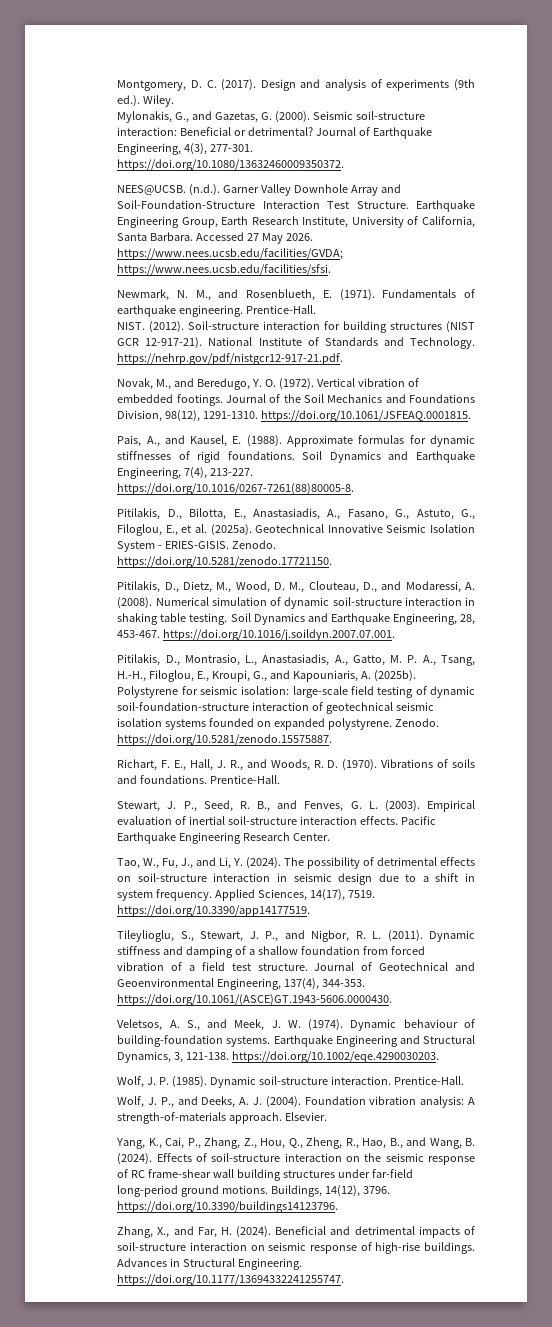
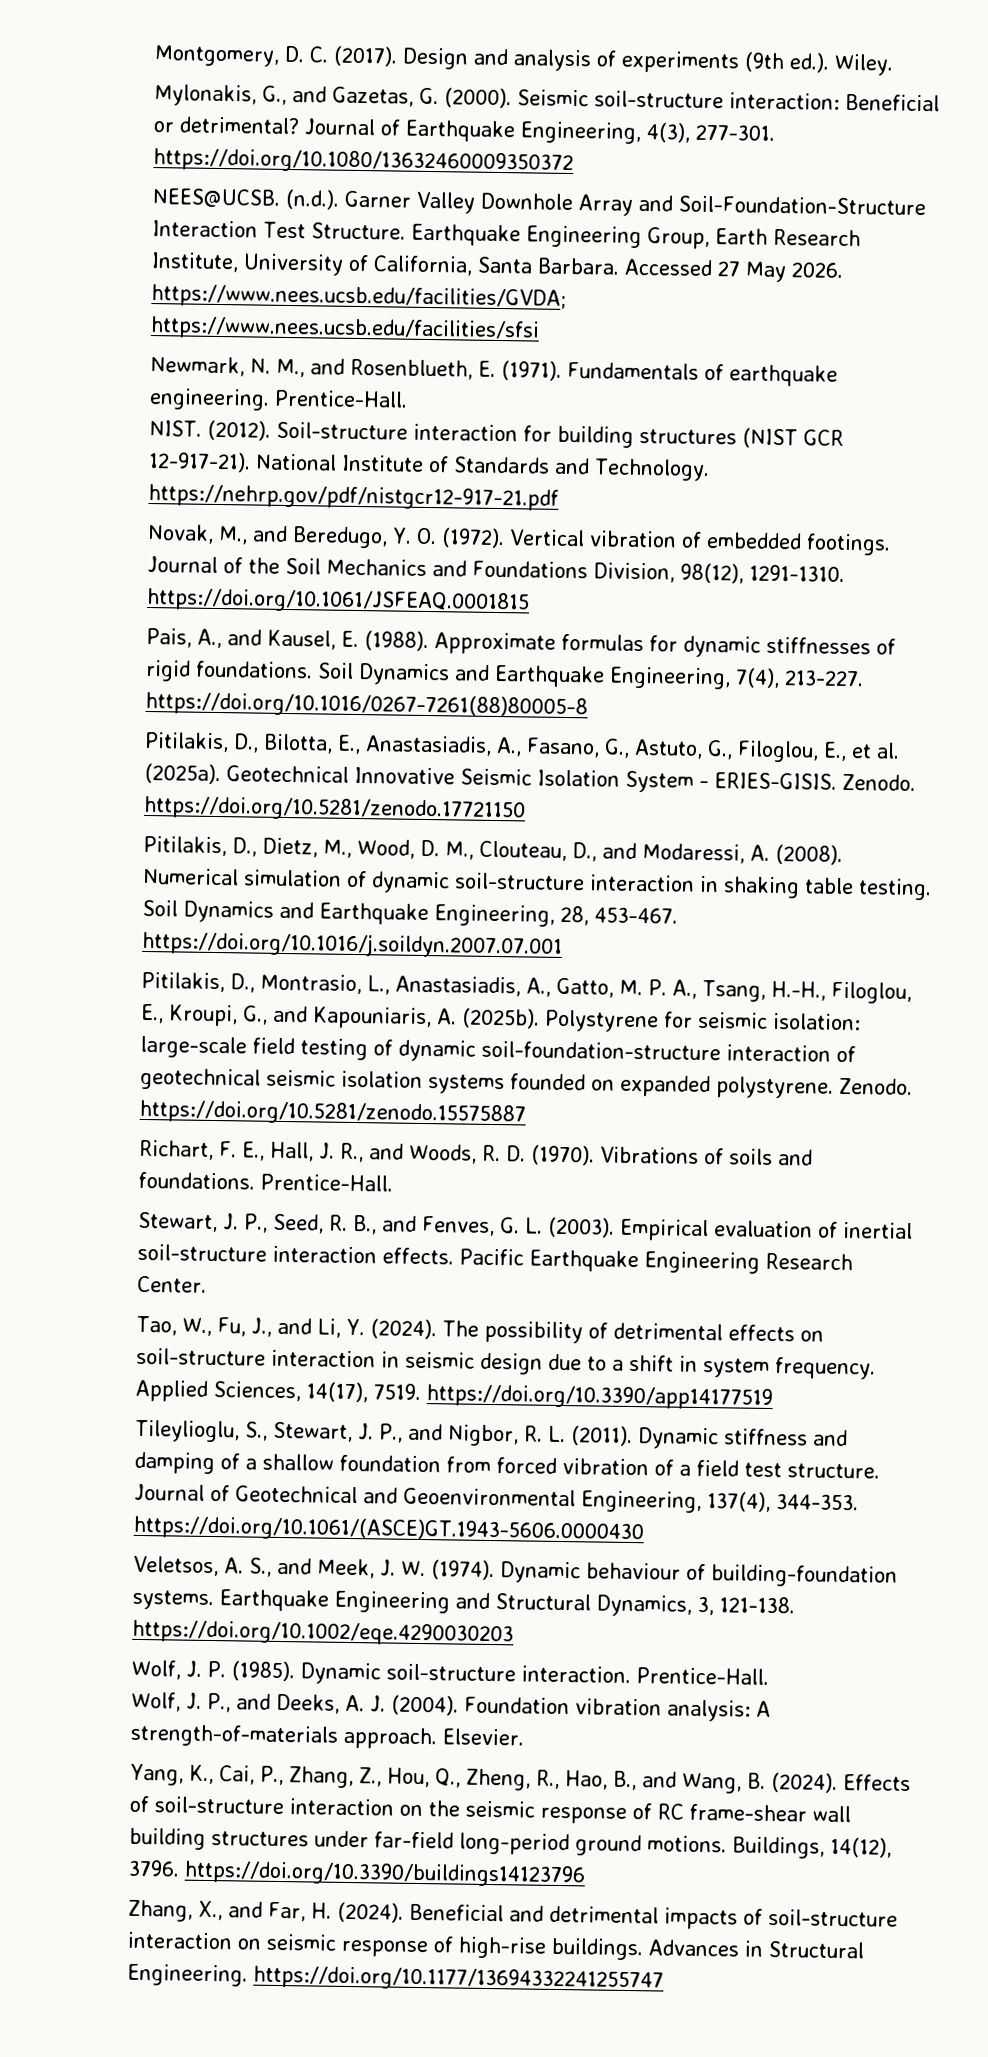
- Journal of Earthquake Engineering, 4(3), 277-301. https://doi.org/10.1080/13632460009350372.
+ Journal of Earthquake Engineering, 4(3), 277-301. https://doi.org/10.1080/13632460009350372
- Accessed 27 May 2026. https://www.nees.ucsb.edu/facilities/GVDA; https://www.nees.ucsb.edu/facilities/sfsi.
+ Accessed 27 May 2026. https://www.nees.ucsb.edu/facilities/GVDA; https://www.nees.ucsb.edu/facilities/sfsi
- National Institute of Standards and Technology. https://nehrp.gov/pdf/nistgcr12-917-21.pdf.
+ National Institute of Standards and Technology. https://nehrp.gov/pdf/nistgcr12-917-21.pdf
- Journal of the Soil Mechanics and Foundations Division, 98(12), 1291-1310. https://doi.org/10.1061/JSFEAQ.0001815.
+ Journal of the Soil Mechanics and Foundations Division, 98(12), 1291-1310. https://doi.org/10.1061/JSFEAQ.0001815
- Soil Dynamics and Earthquake Engineering, 7(4), 213-227. https://doi.org/10.1016/0267-7261(88)80005-8.
+ Soil Dynamics and Earthquake Engineering, 7(4), 213-227. https://doi.org/10.1016/0267-7261(88)80005-8
- Zenodo. https://doi.org/10.5281/zenodo.17721150.
+ Zenodo. https://doi.org/10.5281/zenodo.17721150
- Soil Dynamics and Earthquake Engineering, 28, 453-467. https://doi.org/10.1016/j.soildyn.2007.07.001.
+ Soil Dynamics and Earthquake Engineering, 28, 453-467. https://doi.org/10.1016/j.soildyn.2007.07.001
- Zenodo. https://doi.org/10.5281/zenodo.15575887.
+ Zenodo. https://doi.org/10.5281/zenodo.15575887
- Applied Sciences, 14(17), 7519. https://doi.org/10.3390/app14177519.
+ Applied Sciences, 14(17), 7519. https://doi.org/10.3390/app14177519
- Journal of Geotechnical and Geoenvironmental Engineering, 137(4), 344-353. https://doi.org/10.1061/(ASCE)GT.1943-5606.0000430.
+ Journal of Geotechnical and Geoenvironmental Engineering, 137(4), 344-353. https://doi.org/10.1061/(ASCE)GT.1943-5606.0000430
- Earthquake Engineering and Structural Dynamics, 3, 121-138. https://doi.org/10.1002/eqe.4290030203.
+ Earthquake Engineering and Structural Dynamics, 3, 121-138. https://doi.org/10.1002/eqe.4290030203
- Buildings, 14(12), 3796. https://doi.org/10.3390/buildings14123796.
+ Buildings, 14(12), 3796. https://doi.org/10.3390/buildings14123796
- Advances in Structural Engineering. https://doi.org/10.1177/13694332241255747.
+ Advances in Structural Engineering. https://doi.org/10.1177/13694332241255747

